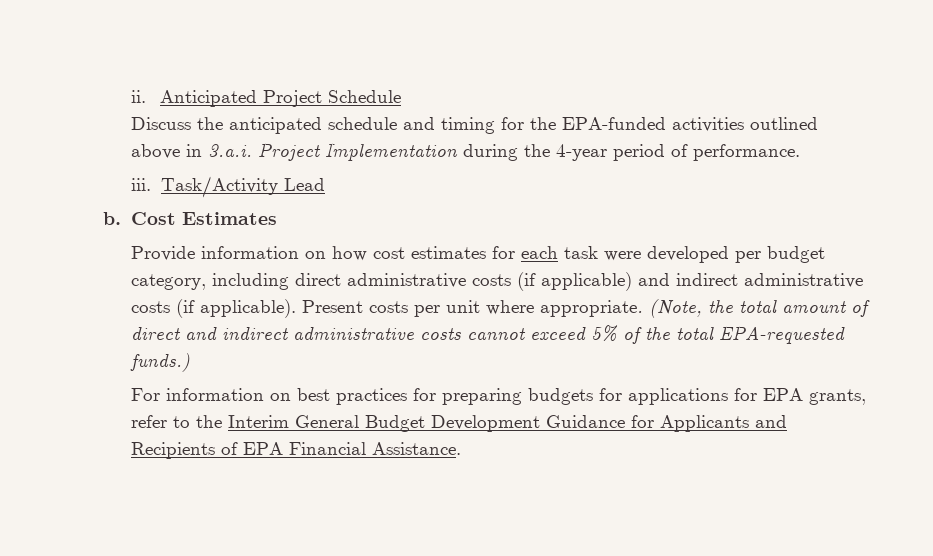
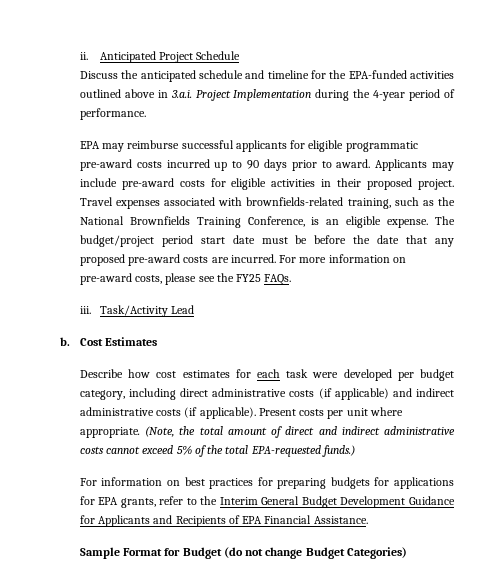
- Discuss the anticipated schedule and timing for the EPA-funded activities outlined above in 3.a.i. Project Implementation during the 4-year period of performance.
+ Discuss the anticipated schedule and timeline for the EPA-funded activities outlined above in 3.a.i. Project Implementation during the 4-year period of performance.
+ EPA may reimburse successful applicants for eligible programmatic pre-award costs incurred up to 90 days prior to award. Applicants may include pre-award costs for eligible activities in their proposed project. Travel expenses associated with brownfields-related training, such as the National Brownfields Training Conference, is an eligible expense. The budget/project period start date must be before the date that any proposed pre-award costs are incurred. For more information on pre-award costs, please see the FY25 FAQs.
- Provide information on how cost estimates for each task were developed per budget category, including direct administrative costs (if applicable) and indirect administrative costs (if applicable).
+ Describe how cost estimates for each task were developed per budget category, including direct administrative costs (if applicable) and indirect administrative costs (if applicable).
+ Sample Format for Budget (do not change Budget Categories)

